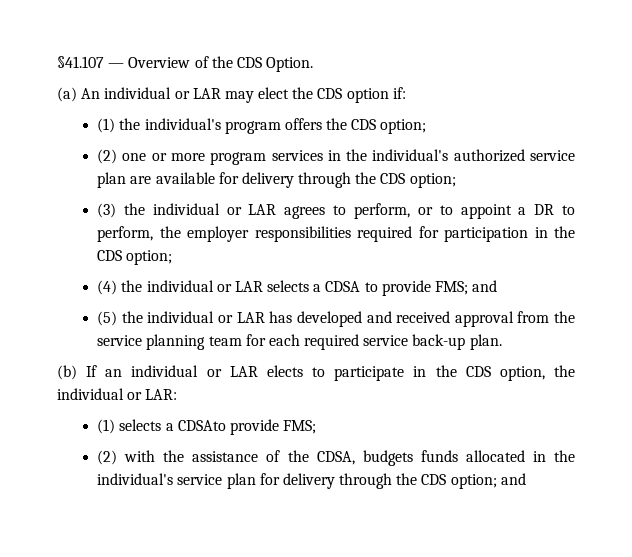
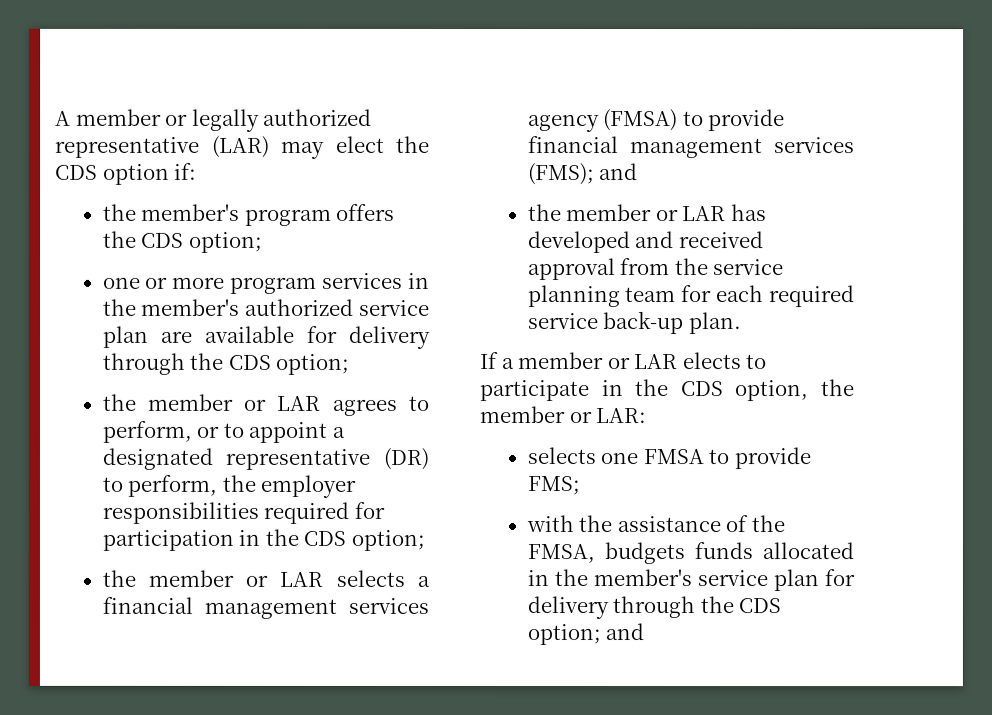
- §41.107 — Overview of the CDS Option.
- (a) An individual or LAR may elect the CDS option if:
+ A member or legally authorized representative (LAR) may elect the CDS option if:
- (1) the individual's program offers the CDS option;
+ the member's program offers the CDS option;
- (2) one or more program services in the individual's authorized service plan are available for delivery through the CDS option;
+ one or more program services in the member's authorized service plan are available for delivery through the CDS option;
- (3) the individual or LAR agrees to perform, or to appoint a DR to perform, the employer responsibilities required for participation in the CDS option;
+ the member or LAR agrees to perform, or to appoint a designated representative (DR) to perform, the employer responsibilities required for participation in the CDS option;
- (4) the individual or LAR selects a CDSA to provide FMS; and
- (5) the individual or LAR has developed and received approval from the service planning team for each required service back-up plan.
+ the member or LAR selects a financial management services agency (FMSA) to provide financial management services (FMS); and
+ the member or LAR has developed and received approval from the service planning team for each required service back-up plan.
- (b) If an individual or LAR elects to participate in the CDS option, the individual or LAR:
+ If a member or LAR elects to participate in the CDS option, the member or LAR:
- (1) selects a CDSAto provide FMS;
+ selects one FMSA to provide FMS;
- (2) with the assistance of the CDSA, budgets funds allocated in the individual's service plan for delivery through the CDS option; and
+ with the assistance of the FMSA, budgets funds allocated in the member's service plan for delivery through the CDS option; and

